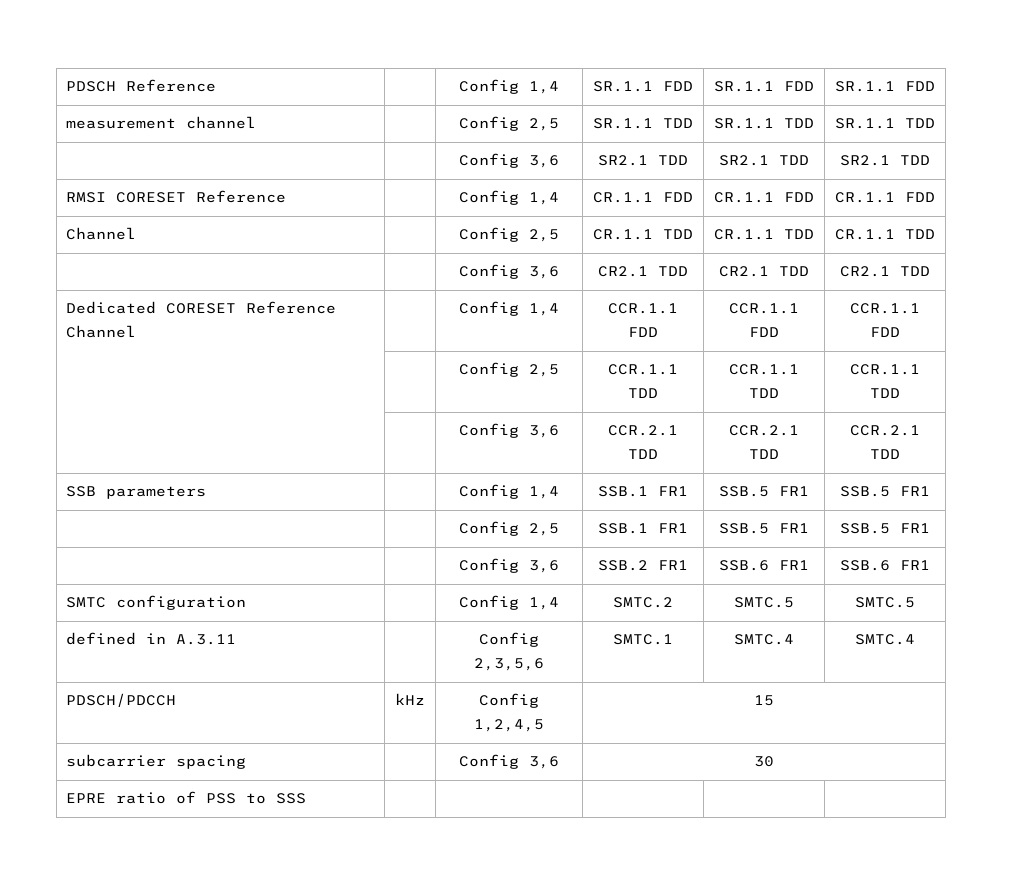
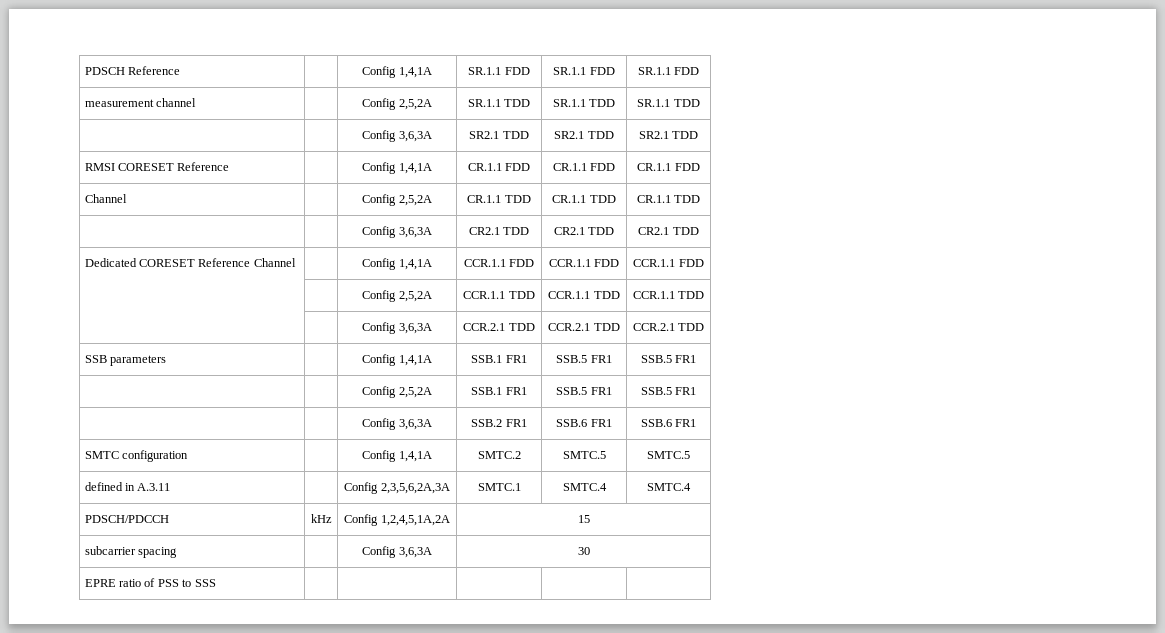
- PDSCH Reference | | Config 1,4 | SR.1.1 FDD | SR.1.1 FDD | SR.1.1 FDD
+ PDSCH Reference | | Config 1,4,1A | SR.1.1 FDD | SR.1.1 FDD | SR.1.1 FDD
- measurement channel | | Config 2,5 | SR.1.1 TDD | SR.1.1 TDD | SR.1.1 TDD
+ measurement channel | | Config 2,5,2A | SR.1.1 TDD | SR.1.1 TDD | SR.1.1 TDD
- | | Config 3,6 | SR2.1 TDD | SR2.1 TDD | SR2.1 TDD
+ | | Config 3,6,3A | SR2.1 TDD | SR2.1 TDD | SR2.1 TDD
- RMSI CORESET Reference | | Config 1,4 | CR.1.1 FDD | CR.1.1 FDD | CR.1.1 FDD
+ RMSI CORESET Reference | | Config 1,4,1A | CR.1.1 FDD | CR.1.1 FDD | CR.1.1 FDD
- Channel | | Config 2,5 | CR.1.1 TDD | CR.1.1 TDD | CR.1.1 TDD
+ Channel | | Config 2,5,2A | CR.1.1 TDD | CR.1.1 TDD | CR.1.1 TDD
- | | Config 3,6 | CR2.1 TDD | CR2.1 TDD | CR2.1 TDD
+ | | Config 3,6,3A | CR2.1 TDD | CR2.1 TDD | CR2.1 TDD
- Dedicated CORESET Reference Channel | | Config 1,4 | CCR.1.1 FDD | CCR.1.1 FDD | CCR.1.1 FDD
+ Dedicated CORESET Reference Channel | | Config 1,4,1A | CCR.1.1 FDD | CCR.1.1 FDD | CCR.1.1 FDD
- | | Config 2,5 | CCR.1.1 TDD | CCR.1.1 TDD | CCR.1.1 TDD
+ | | Config 2,5,2A | CCR.1.1 TDD | CCR.1.1 TDD | CCR.1.1 TDD
- | | Config 3,6 | CCR.2.1 TDD | CCR.2.1 TDD | CCR.2.1 TDD
+ | | Config 3,6,3A | CCR.2.1 TDD | CCR.2.1 TDD | CCR.2.1 TDD
- SSB parameters | | Config 1,4 | SSB.1 FR1 | SSB.5 FR1 | SSB.5 FR1
- | | Config 2,5 | SSB.1 FR1 | SSB.5 FR1 | SSB.5 FR1
- | | Config 3,6 | SSB.2 FR1 | SSB.6 FR1 | SSB.6 FR1
+ SSB parameters | | Config 1,4,1A | SSB.1 FR1 | SSB.5 FR1 | SSB.5 FR1
+ | | Config 2,5,2A | SSB.1 FR1 | SSB.5 FR1 | SSB.5 FR1
+ | | Config 3,6,3A | SSB.2 FR1 | SSB.6 FR1 | SSB.6 FR1
- SMTC configuration | | Config 1,4 | SMTC.2 | SMTC.5 | SMTC.5
+ SMTC configuration | | Config 1,4,1A | SMTC.2 | SMTC.5 | SMTC.5
- defined in A.3.11 | | Config 2,3,5,6 | SMTC.1 | SMTC.4 | SMTC.4
+ defined in A.3.11 | | Config 2,3,5,6,2A,3A | SMTC.1 | SMTC.4 | SMTC.4
- PDSCH/PDCCH | kHz | Config 1,2,4,5 | 15
+ PDSCH/PDCCH | kHz | Config 1,2,4,5,1A,2A | 15
- subcarrier spacing | | Config 3,6 | 30
+ subcarrier spacing | | Config 3,6,3A | 30

